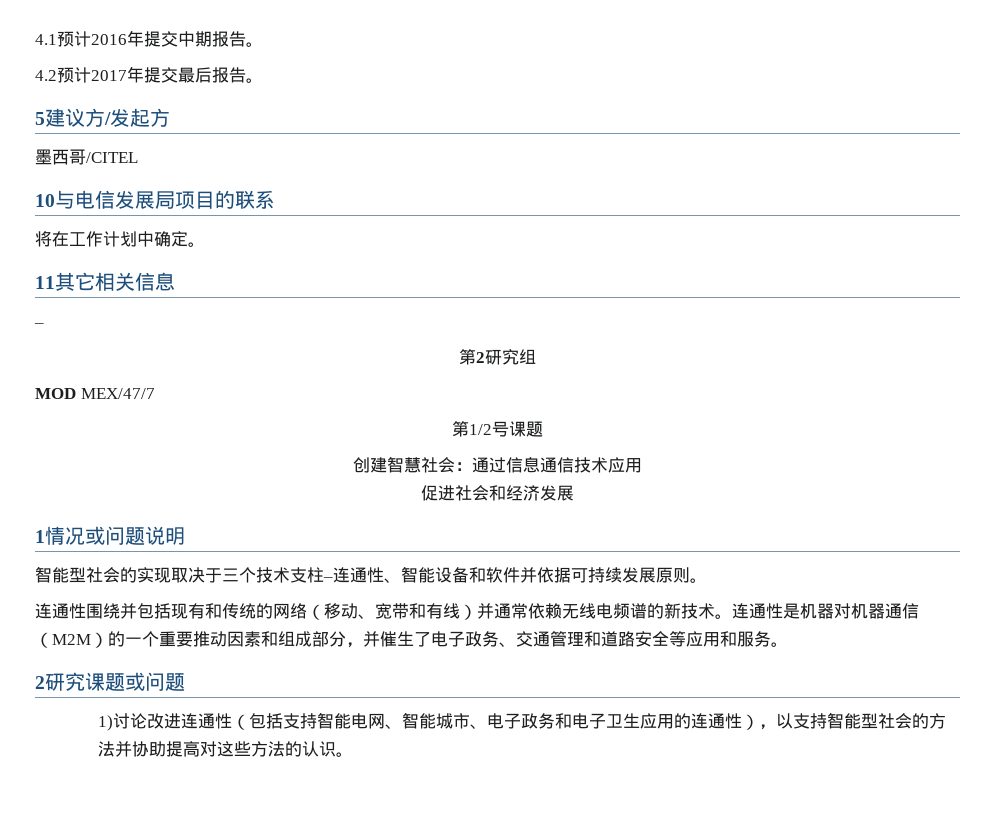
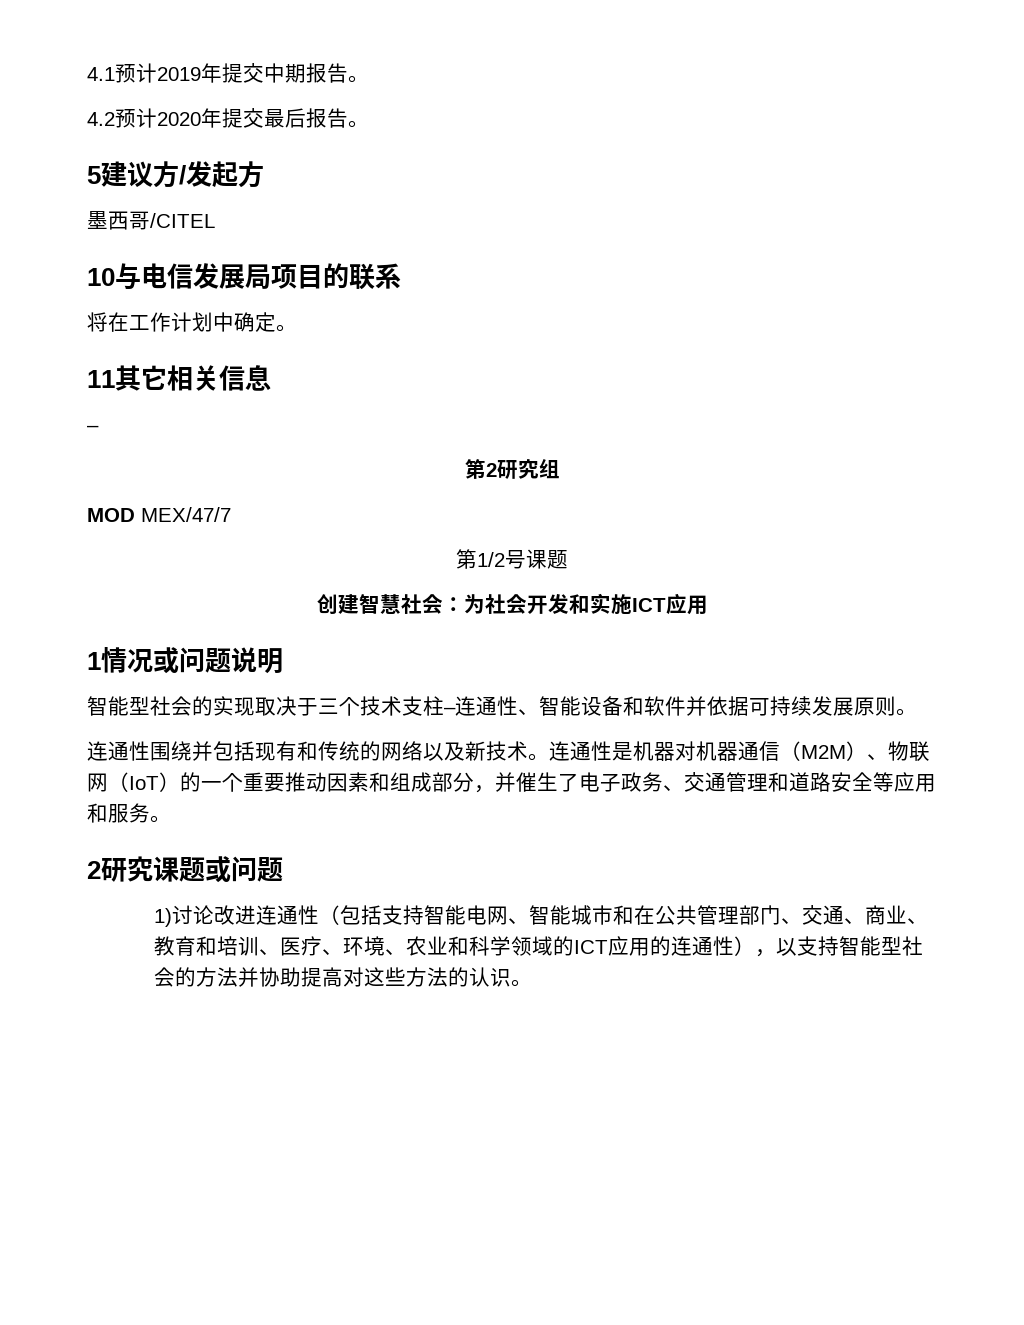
- 4.1预计2016年提交中期报告。
+ 4.1预计2019年提交中期报告。
- 4.2预计2017年提交最后报告。
+ 4.2预计2020年提交最后报告。
- 创建智慧社会：通过信息通信技术应用
- 促进社会和经济发展
+ 创建智慧社会：为社会开发和实施ICT应用
- 连通性围绕并包括现有和传统的网络（移动、宽带和有线）并通常依赖无线电频谱的新技术。
+ 连通性围绕并包括现有和传统的网络以及新技术。
- 连通性是机器对机器通信（M2M）的一个重要推动因素和组成部分，并催生了电子政务、交通管理和道路安全等应用和服务。
+ 连通性是机器对机器通信（M2M）、物联网（IoT）的一个重要推动因素和组成部分，并催生了电子政务、交通管理和道路安全等应用和服务。
- 1)讨论改进连通性（包括支持智能电网、智能城市、电子政务和电子卫生应用的连通性），以支持智能型社会的方法并协助提高对这些方法的认识。
+ 1)讨论改进连通性（包括支持智能电网、智能城市和在公共管理部门、交通、商业、教育和培训、医疗、环境、农业和科学领域的ICT应用的连通性），以支持智能型社会的方法并协助提高对这些方法的认识。

